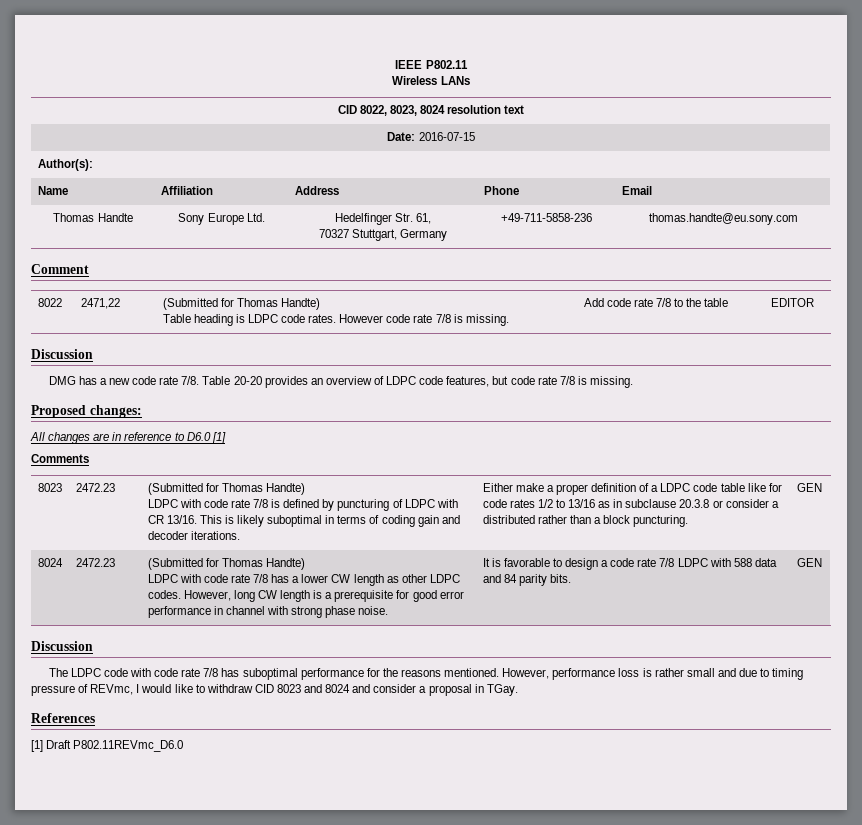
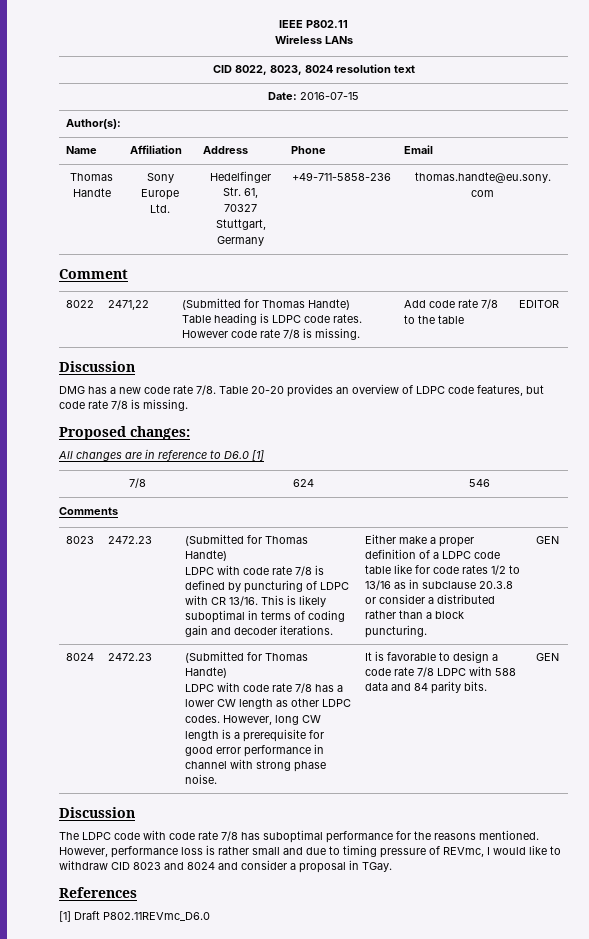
+ 7/8 | 624 | 546

